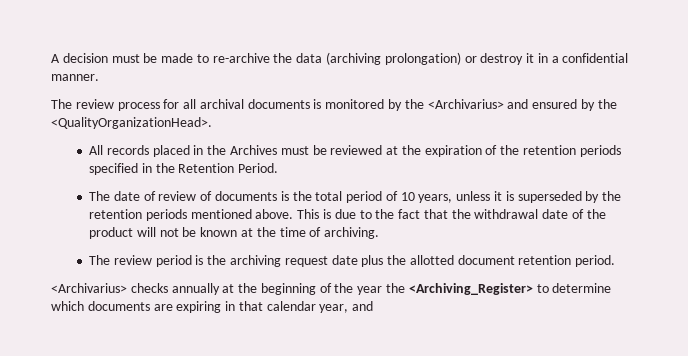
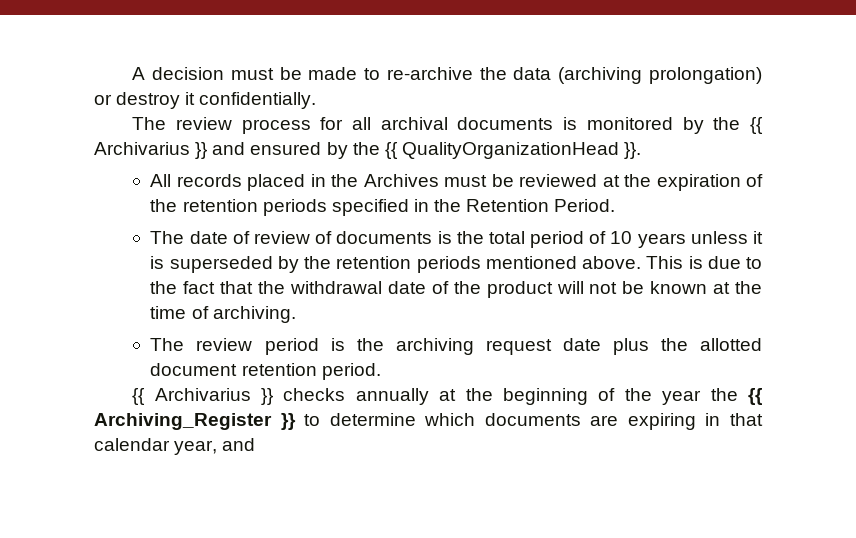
- A decision must be made to re-archive the data (archiving prolongation) or destroy it in a confidential manner.
+ A decision must be made to re-archive the data (archiving prolongation) or destroy it confidentially.
- The review process for all archival documents is monitored by the <Archivarius> and ensured by the <QualityOrganizationHead>.
+ The review process for all archival documents is monitored by the {{ Archivarius }} and ensured by the {{ QualityOrganizationHead }}.
- The date of review of documents is the total period of 10 years, unless it is superseded by the retention periods mentioned above.
+ The date of review of documents is the total period of 10 years unless it is superseded by the retention periods mentioned above.
- <Archivarius> checks annually at the beginning of the year the <Archiving_Register> to determine which documents are expiring in that calendar year, and
+ {{ Archivarius }} checks annually at the beginning of the year the {{ Archiving_Register }} to determine which documents are expiring in that calendar year, and

